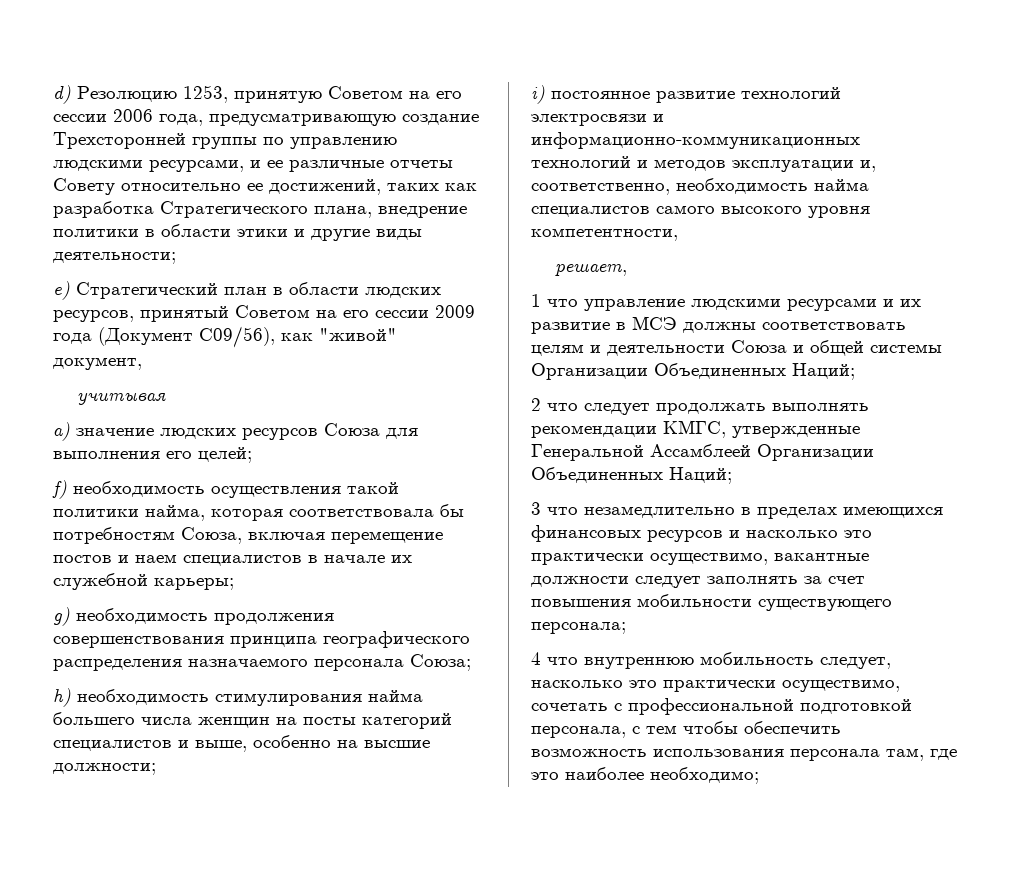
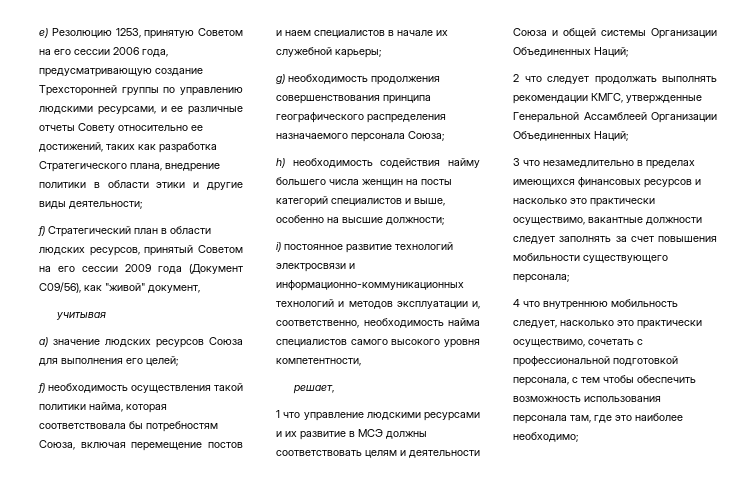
- d) Резолюцию 1253, принятую Советом на его сессии 2006 года, предусматривающую создание Трехсторонней группы по управлению людскими ресурсами, и ее различные отчеты Совету относительно ее достижений, таких как разработка Стратегического плана, внедрение политики в области этики и другие виды деятельности;
+ e) Резолюцию 1253, принятую Советом на его сессии 2006 года, предусматривающую создание Трехсторонней группы по управлению людскими ресурсами, и ее различные отчеты Совету относительно ее достижений, таких как разработка Стратегического плана, внедрение политики в области этики и другие виды деятельности;
- e) Стратегический план в области людских ресурсов, принятый Советом на его сессии 2009 года (Документ С09/56), как "живой" документ,
+ f) Стратегический план в области людских ресурсов, принятый Советом на его сессии 2009 года (Документ С09/56), как "живой" документ,
- h) необходимость стимулирования найма большего числа женщин на посты категорий специалистов и выше, особенно на высшие должности;
+ h) необходимость содействия найму большего числа женщин на посты категорий специалистов и выше, особенно на высшие должности;

